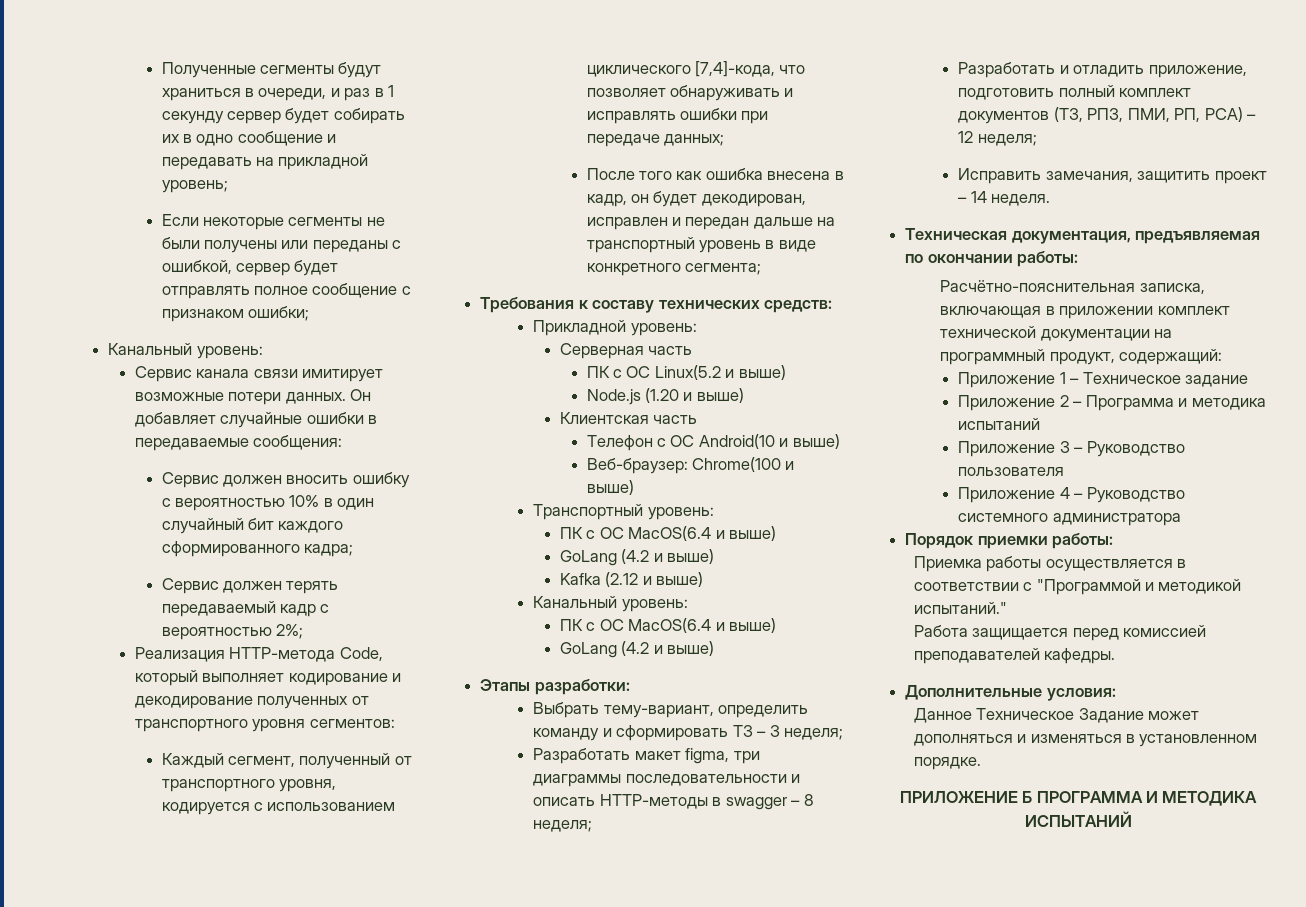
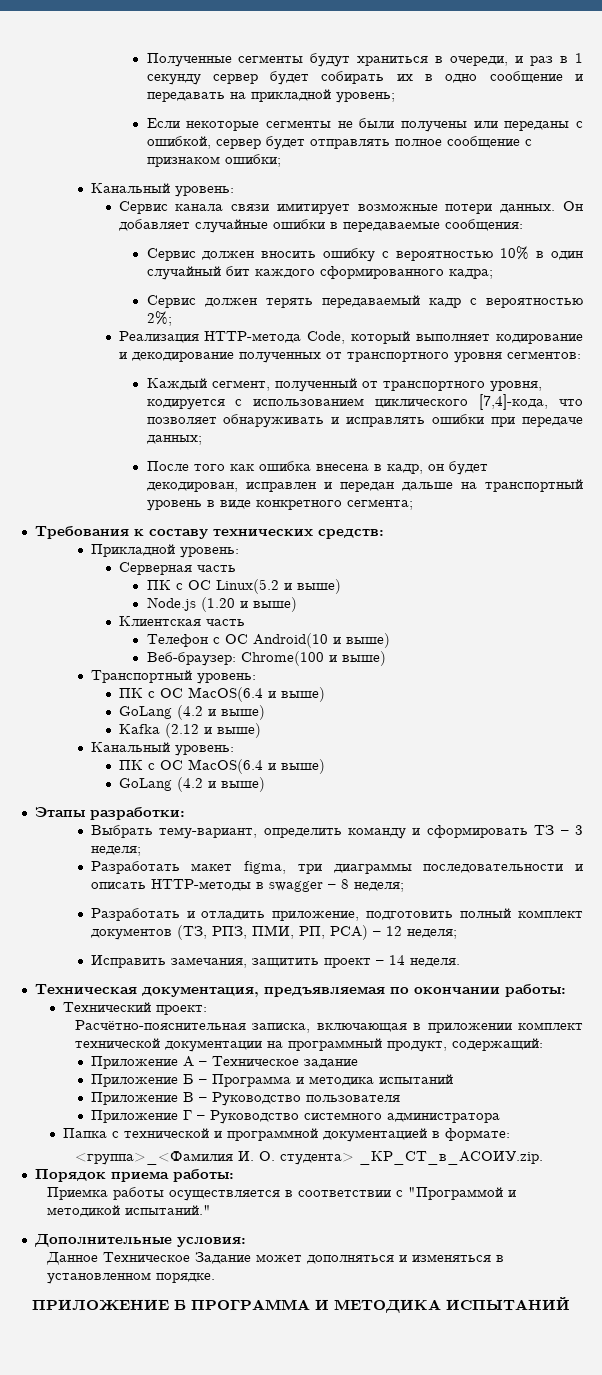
+ Технический проект:
- Приложение 1 – Техническое задание
+ Приложение А – Техническое задание
- Приложение 2 – Программа и методика испытаний
+ Приложение Б – Программа и методика испытаний
- Приложение 3 – Руководство пользователя
+ Приложение В – Руководство пользователя
- Приложение 4 – Руководство системного администратора
+ Приложение Г – Руководство системного администратора
+ Папка с технической и программной документацией в формате:
+ <группа>_<Фамилия И. О. студента> _КР_СТ_в_АСОИУ.zip.
- Порядок приемки работы:
+ Порядок приема работы:
- Работа защищается перед комиссией преподавателей кафедры.

